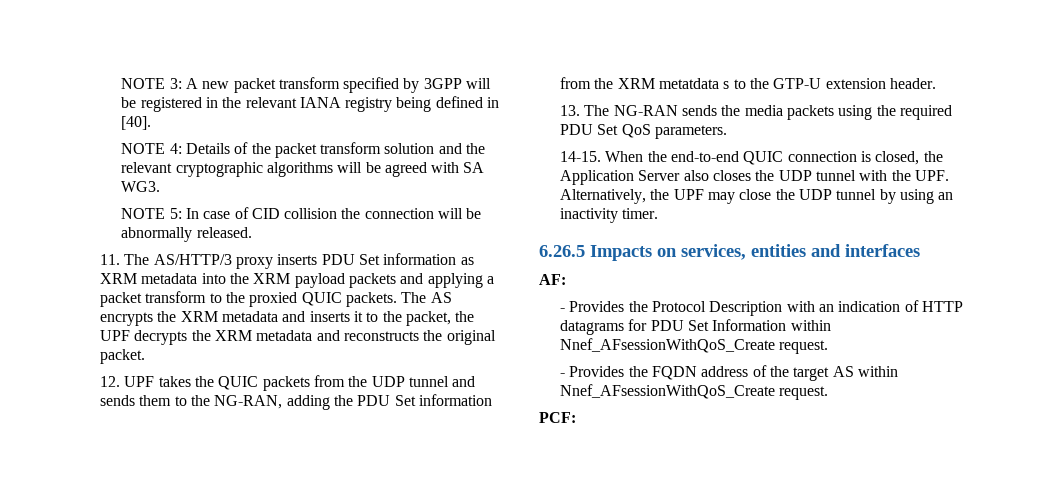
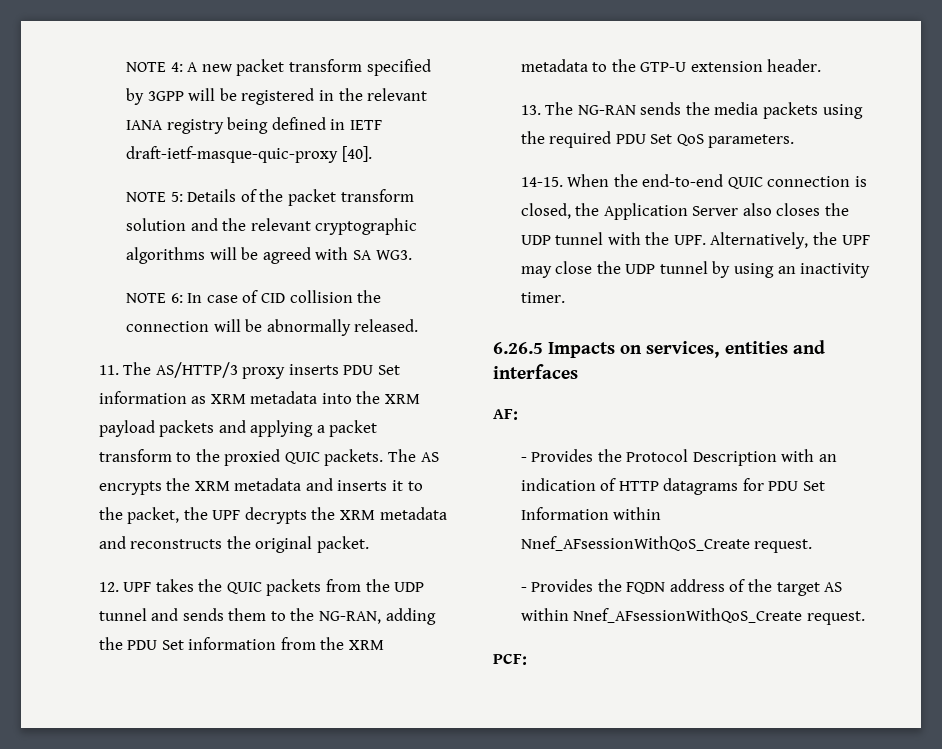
- NOTE 3: A new packet transform specified by 3GPP will be registered in the relevant IANA registry being defined in [40].
+ NOTE 4: A new packet transform specified by 3GPP will be registered in the relevant IANA registry being defined in IETF draft-ietf-masque-quic-proxy [40].
- NOTE 4: Details of the packet transform solution and the relevant cryptographic algorithms will be agreed with SA WG3.
+ NOTE 5: Details of the packet transform solution and the relevant cryptographic algorithms will be agreed with SA WG3.
- NOTE 5: In case of CID collision the connection will be abnormally released.
+ NOTE 6: In case of CID collision the connection will be abnormally released.
- 12. UPF takes the QUIC packets from the UDP tunnel and sends them to the NG-RAN, adding the PDU Set information from the XRM metatdata s to the GTP-U extension header.
+ 12. UPF takes the QUIC packets from the UDP tunnel and sends them to the NG-RAN, adding the PDU Set information from the XRM metadata to the GTP-U extension header.

